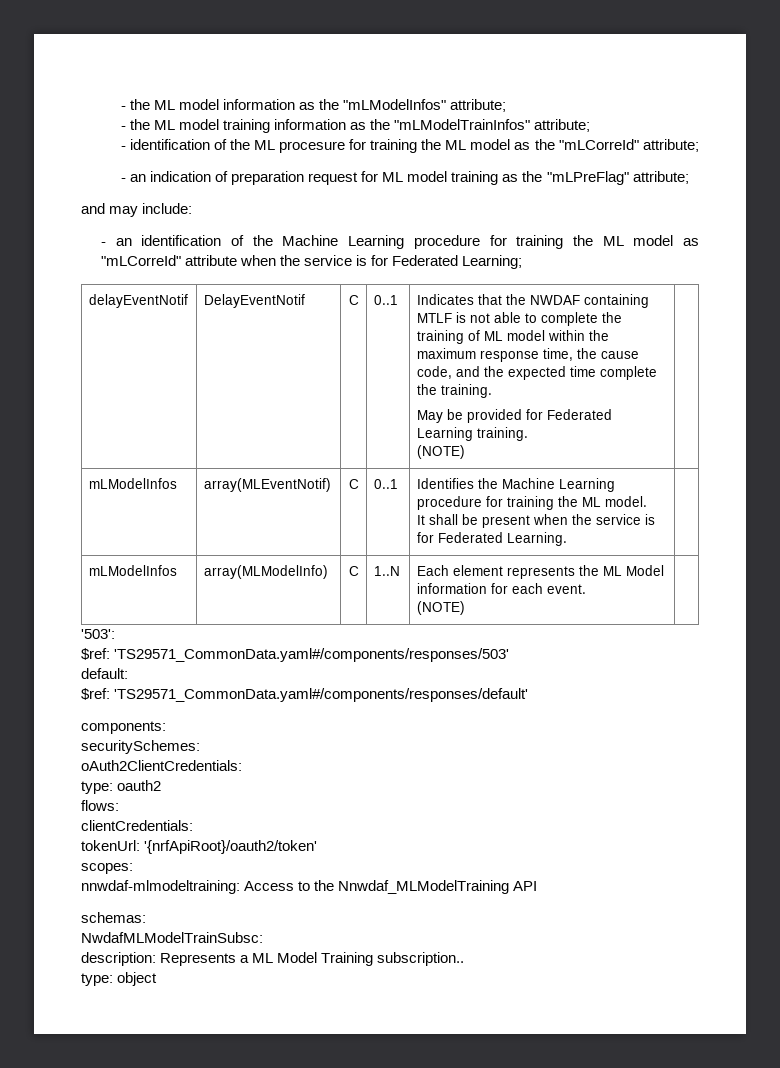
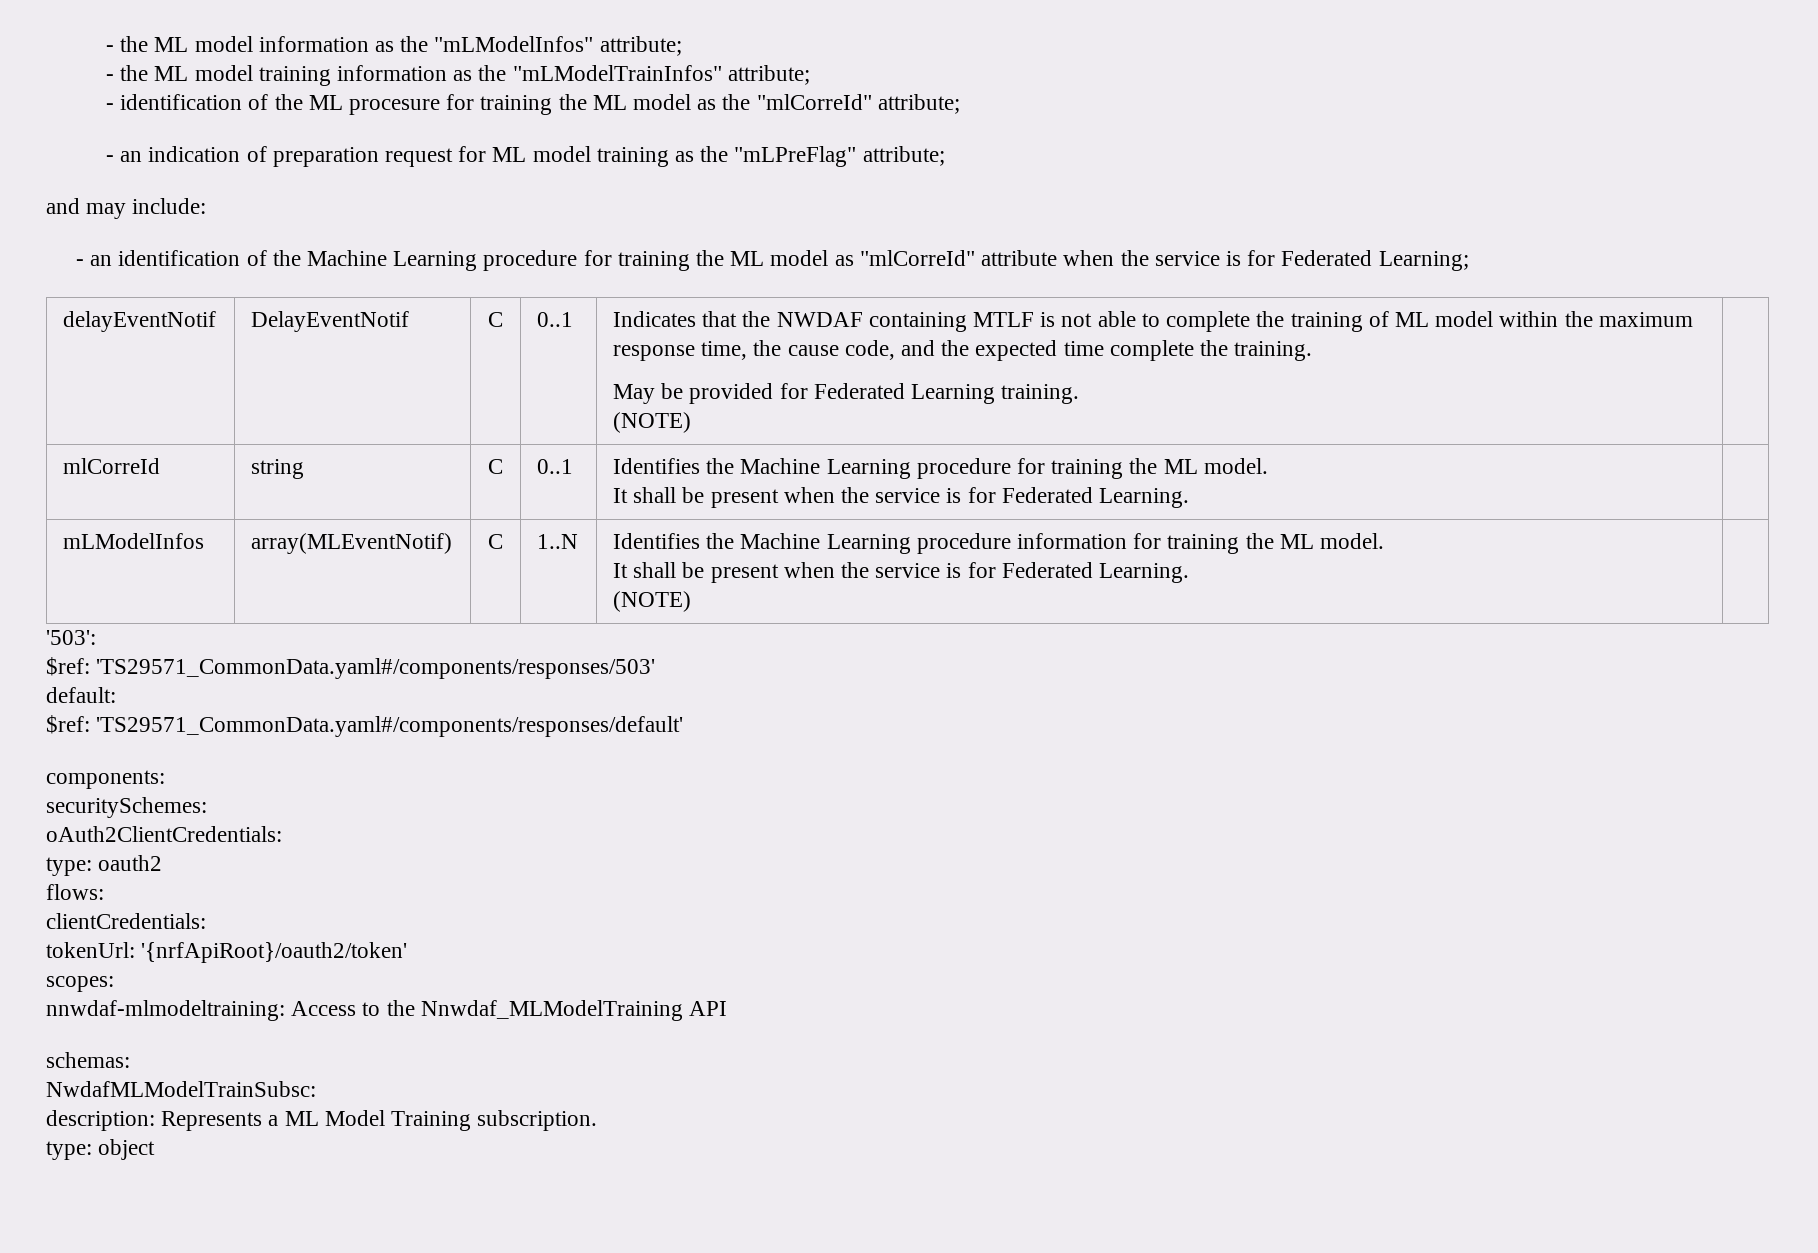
- - identification of the ML procesure for training the ML model as the "mLCorreId" attribute;
+ - identification of the ML procesure for training the ML model as the "mlCorreId" attribute;
- - an identification of the Machine Learning procedure for training the ML model as "mLCorreId" attribute when the service is for Federated Learning;
+ - an identification of the Machine Learning procedure for training the ML model as "mlCorreId" attribute when the service is for Federated Learning;
- mLModelInfos | array(MLEventNotif) | C | 0..1 | Identifies the Machine Learning procedure for training the ML model.
+ mlCorreId | string | C | 0..1 | Identifies the Machine Learning procedure for training the ML model.
- mLModelInfos | array(MLModelInfo) | C | 1..N | Each element represents the ML Model information for each event.
+ mLModelInfos | array(MLEventNotif) | C | 1..N | Identifies the Machine Learning procedure information for training the ML model.
+ It shall be present when the service is for Federated Learning.
- description: Represents a ML Model Training subscription..
+ description: Represents a ML Model Training subscription.

